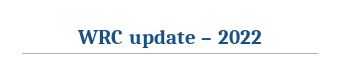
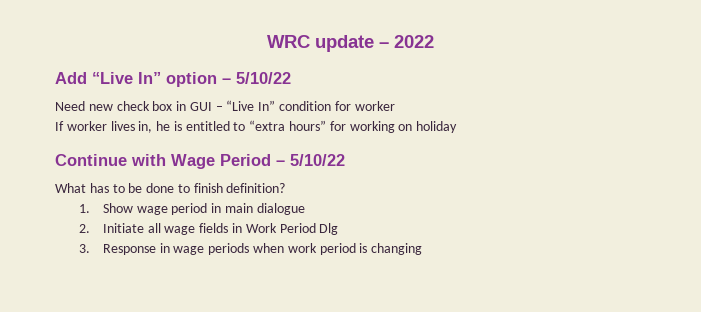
+ Add “Live In” option – 5/10/22
+ Need new check box in GUI – “Live In” condition for worker
+ If worker lives in, he is entitled to “extra hours” for working on holiday
+ Continue with Wage Period – 5/10/22
+ What has to be done to finish definition?
+ 1. Show wage period in main dialogue
+ 2. Initiate all wage fields in Work Period Dlg
+ 3. Response in wage periods when work period is changing

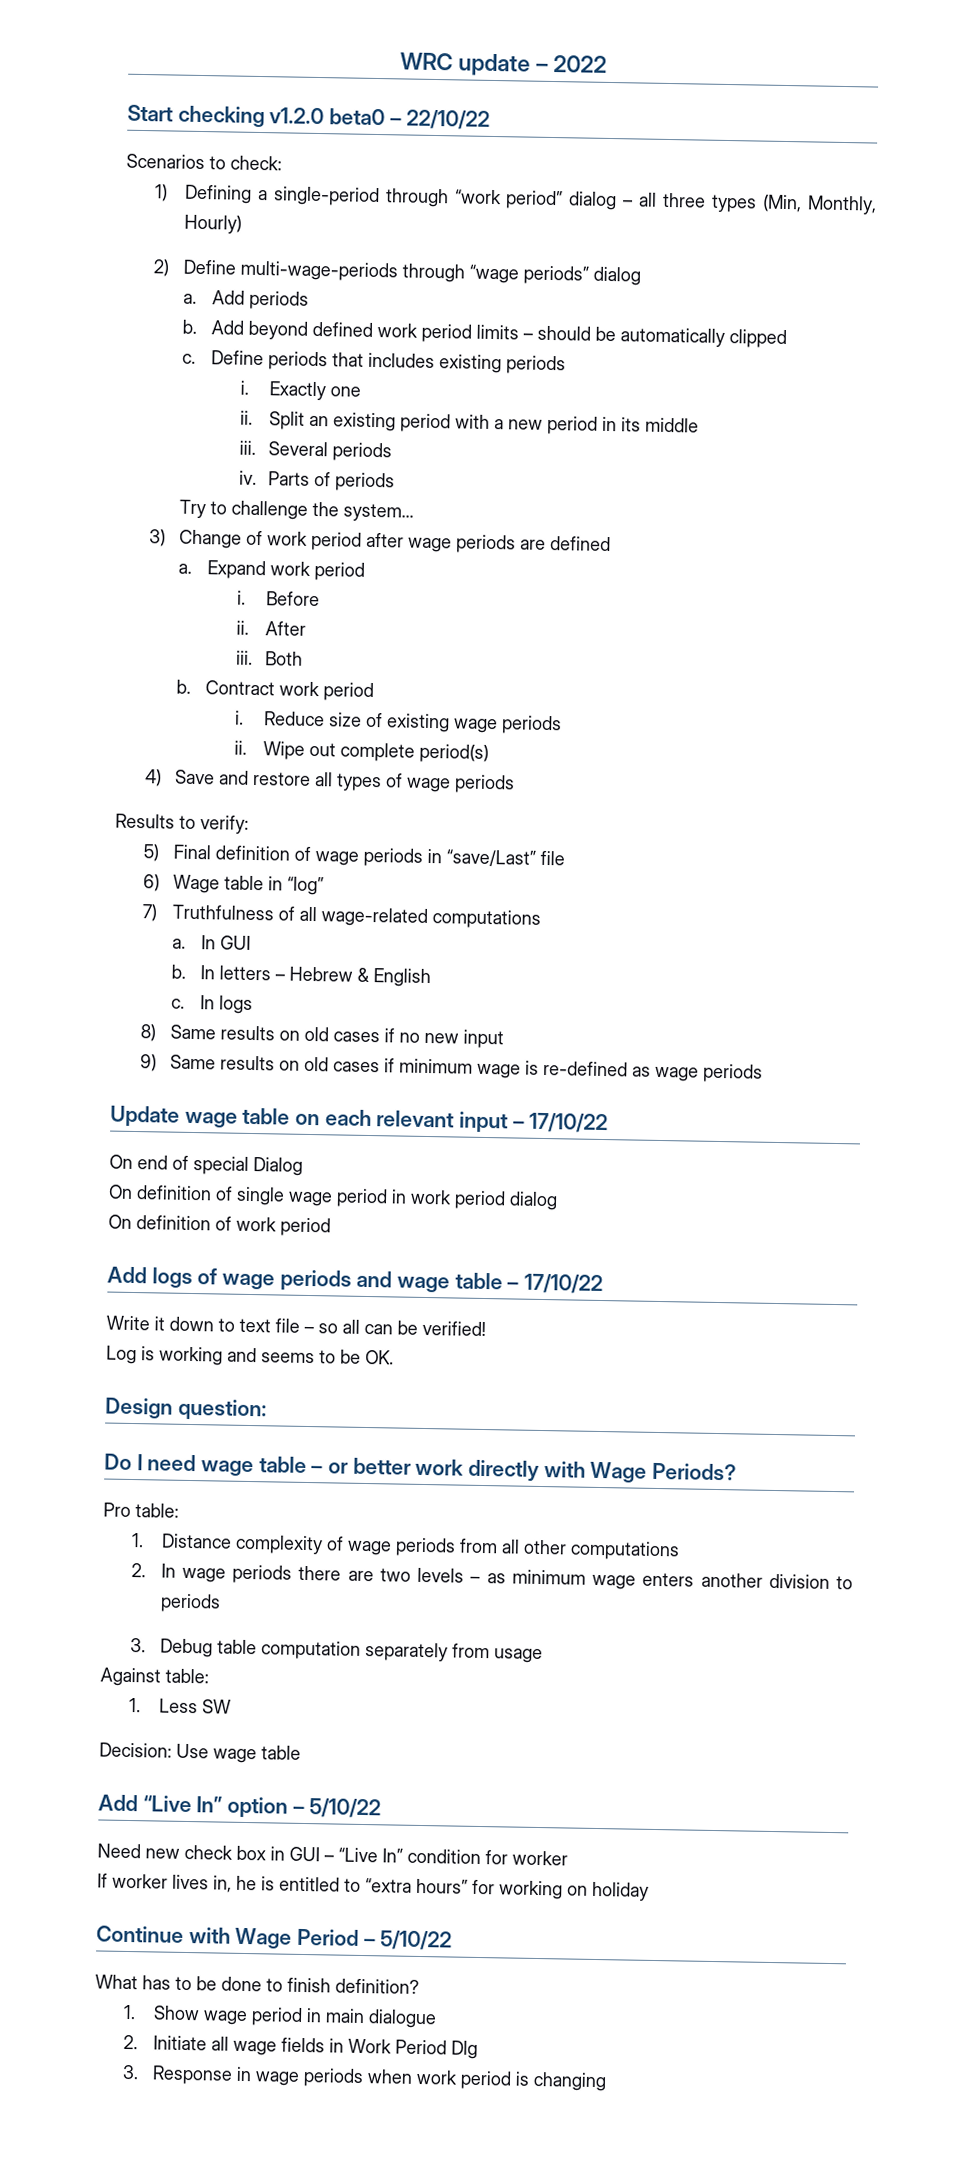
+ Start checking v1.2.0 beta0 – 22/10/22
+ Scenarios to check:
+ 1) Defining a single-period through “work period” dialog – all three types (Min, Monthly, Hourly)
+ 2) Define multi-wage-periods through “wage periods” dialog
+ a. Add periods
+ b. Add beyond defined work period limits – should be automatically clipped
+ c. Define periods that includes existing periods
+ i. Exactly one
+ ii. Split an existing period with a new period in its middle
+ iii. Several periods
+ iv. Parts of periods
+ Try to challenge the system…
+ 3) Change of work period after wage periods are defined
+ a. Expand work period
+ i. Before
+ ii. After
+ iii. Both
+ b. Contract work period
+ i. Reduce size of existing wage periods
+ ii. Wipe out complete period(s)
+ 4) Save and restore all types of wage periods
+ Results to verify:
+ 5) Final definition of wage periods in “save/Last” file
+ 6) Wage table in “log”
+ 7) Truthfulness of all wage-related computations
+ a. In GUI
+ b. In letters – Hebrew & English
+ c. In logs
+ 8) Same results on old cases if no new input
+ 9) Same results on old cases if minimum wage is re-defined as wage periods
+ Update wage table on each relevant input – 17/10/22
+ On end of special Dialog
+ On definition of single wage period in work period dialog
+ On definition of work period
+ Add logs of wage periods and wage table – 17/10/22
+ Write it down to text file – so all can be verified!
+ Log is working and seems to be OK.
+ Design question:
+ Do I need wage table – or better work directly with Wage Periods?
+ Pro table:
+ 1. Distance complexity of wage periods from all other computations
+ 2. In wage periods there are two levels – as minimum wage enters another division to periods
+ 3. Debug table computation separately from usage
+ Against table:
+ 1. Less SW
+ Decision: Use wage table

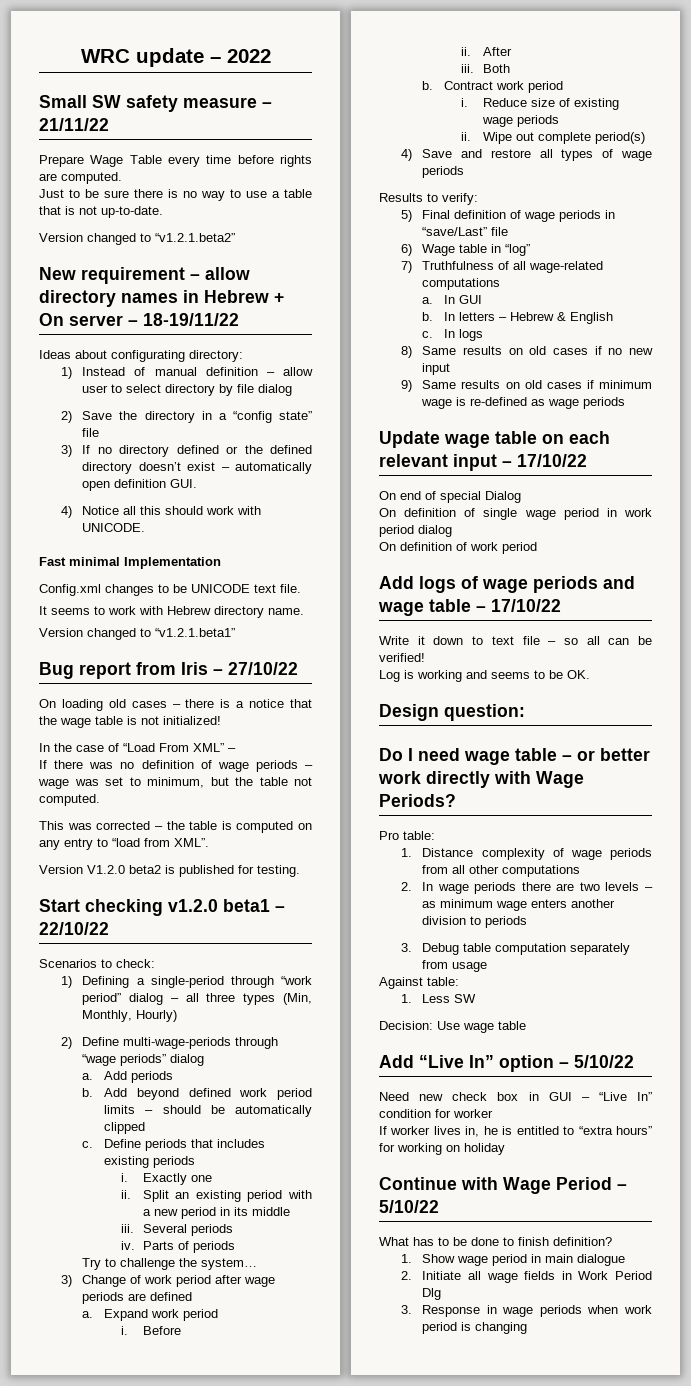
+ Small SW safety measure – 21/11/22
+ Prepare Wage Table every time before rights are computed.
+ Just to be sure there is no way to use a table that is not up-to-date.
+ Version changed to “v1.2.1.beta2”
+ New requirement – allow directory names in Hebrew + On server – 18-19/11/22
+ Ideas about configurating directory:
+ 1) Instead of manual definition – allow user to select directory by file dialog
+ 2) Save the directory in a “config state” file
+ 3) If no directory defined or the defined directory doesn’t exist – automatically open definition GUI.
+ 4) Notice all this should work with UNICODE.
+ Fast minimal Implementation
+ Config.xml changes to be UNICODE text file.
+ It seems to work with Hebrew directory name.
+ Version changed to “v1.2.1.beta1”
+ Bug report from Iris – 27/10/22
+ On loading old cases – there is a notice that the wage table is not initialized!
+ In the case of “Load From XML” –
+ If there was no definition of wage periods – wage was set to minimum, but the table not computed.
+ This was corrected – the table is computed on any entry to “load from XML”.
+ Version V1.2.0 beta2 is published for testing.
- Start checking v1.2.0 beta0 – 22/10/22
+ Start checking v1.2.0 beta1 – 22/10/22

